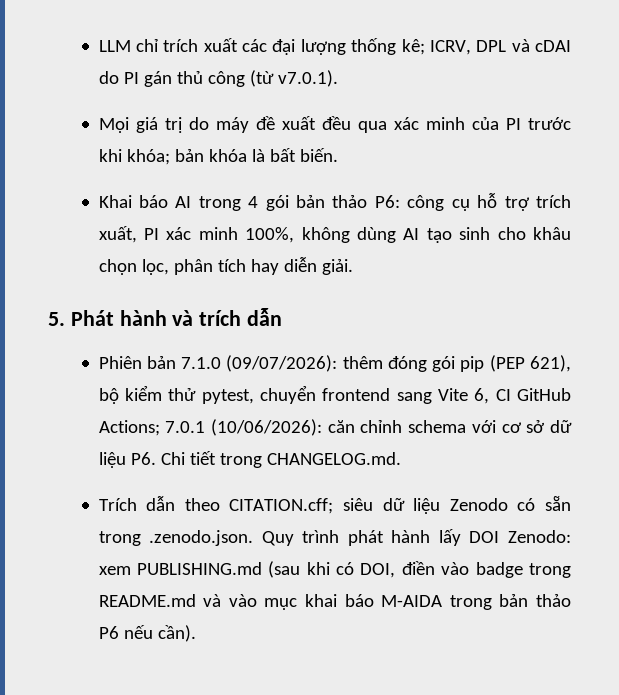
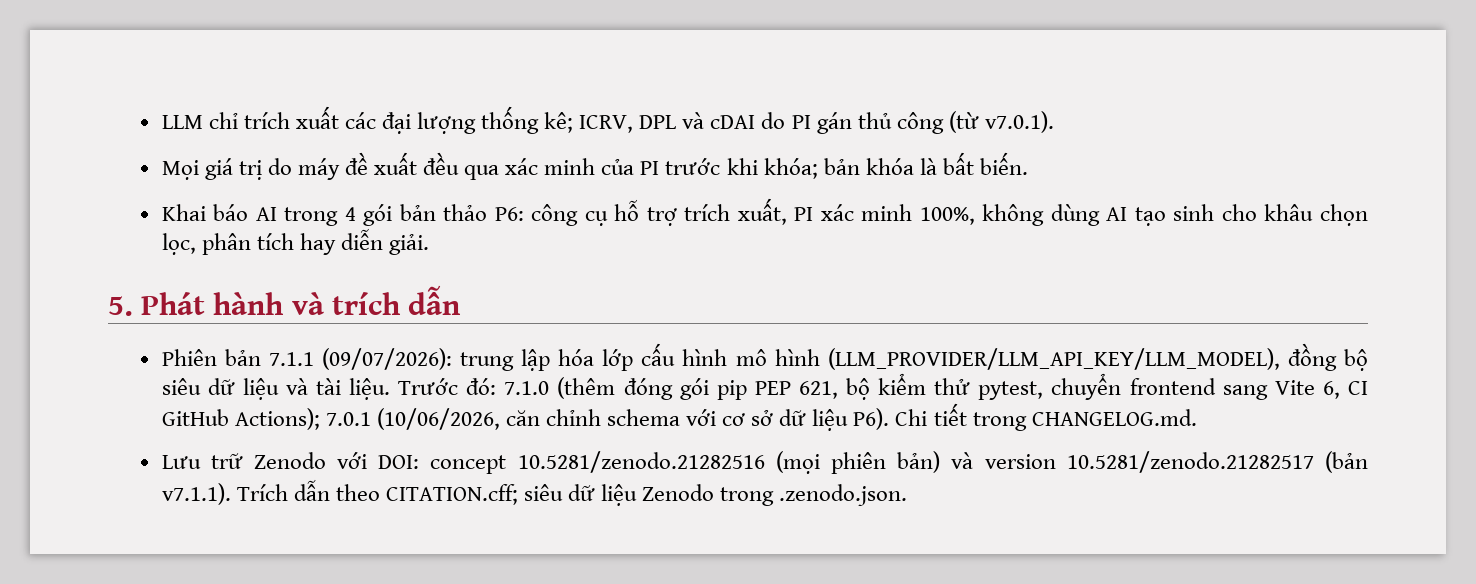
- Phiên bản 7.1.0 (09/07/2026): thêm đóng gói pip (PEP 621), bộ kiểm thử pytest, chuyển frontend sang Vite 6, CI GitHub Actions; 7.0.1 (10/06/2026): căn chỉnh schema với cơ sở dữ liệu P6. Chi tiết trong CHANGELOG.md.
+ Phiên bản 7.1.1 (09/07/2026): trung lập hóa lớp cấu hình mô hình (LLM_PROVIDER/LLM_API_KEY/LLM_MODEL), đồng bộ siêu dữ liệu và tài liệu. Trước đó: 7.1.0 (thêm đóng gói pip PEP 621, bộ kiểm thử pytest, chuyển frontend sang Vite 6, CI GitHub Actions); 7.0.1 (10/06/2026, căn chỉnh schema với cơ sở dữ liệu P6). Chi tiết trong CHANGELOG.md.
- Trích dẫn theo CITATION.cff; siêu dữ liệu Zenodo có sẵn trong .zenodo.json. Quy trình phát hành lấy DOI Zenodo: xem PUBLISHING.md (sau khi có DOI, điền vào badge trong README.md và vào mục khai báo M-AIDA trong bản thảo P6 nếu cần).
+ Lưu trữ Zenodo với DOI: concept 10.5281/zenodo.21282516 (mọi phiên bản) và version 10.5281/zenodo.21282517 (bản v7.1.1). Trích dẫn theo CITATION.cff; siêu dữ liệu Zenodo trong .zenodo.json.

